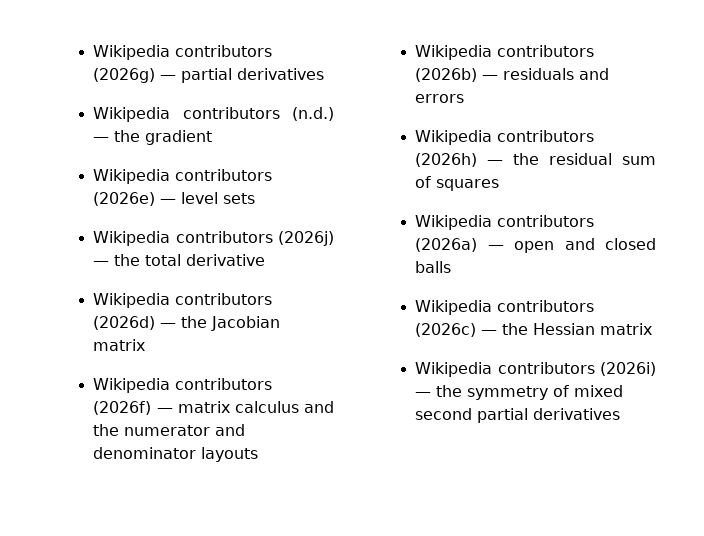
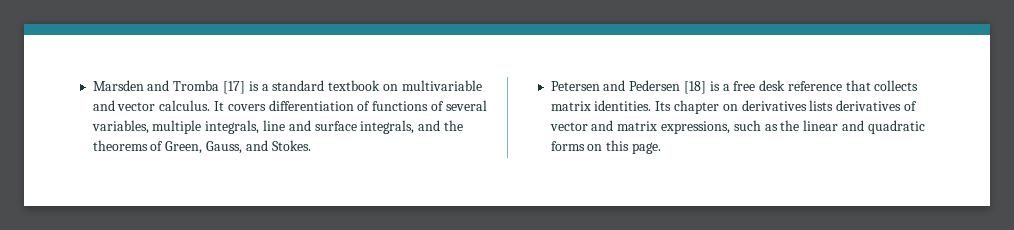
- Wikipedia contributors (2026g) — partial derivatives
- Wikipedia contributors (n.d.) — the gradient
- Wikipedia contributors (2026e) — level sets
- Wikipedia contributors (2026j) — the total derivative
- Wikipedia contributors (2026d) — the Jacobian matrix
- Wikipedia contributors (2026f) — matrix calculus and the numerator and denominator layouts
- Wikipedia contributors (2026b) — residuals and errors
- Wikipedia contributors (2026h) — the residual sum of squares
- Wikipedia contributors (2026a) — open and closed balls
- Wikipedia contributors (2026c) — the Hessian matrix
- Wikipedia contributors (2026i) — the symmetry of mixed second partial derivatives
+ Marsden and Tromba [17] is a standard textbook on multivariable and vector calculus. It covers differentiation of functions of several variables, multiple integrals, line and surface integrals, and the theorems of Green, Gauss, and Stokes.
+ Petersen and Pedersen [18] is a free desk reference that collects matrix identities. Its chapter on derivatives lists derivatives of vector and matrix expressions, such as the linear and quadratic forms on this page.

